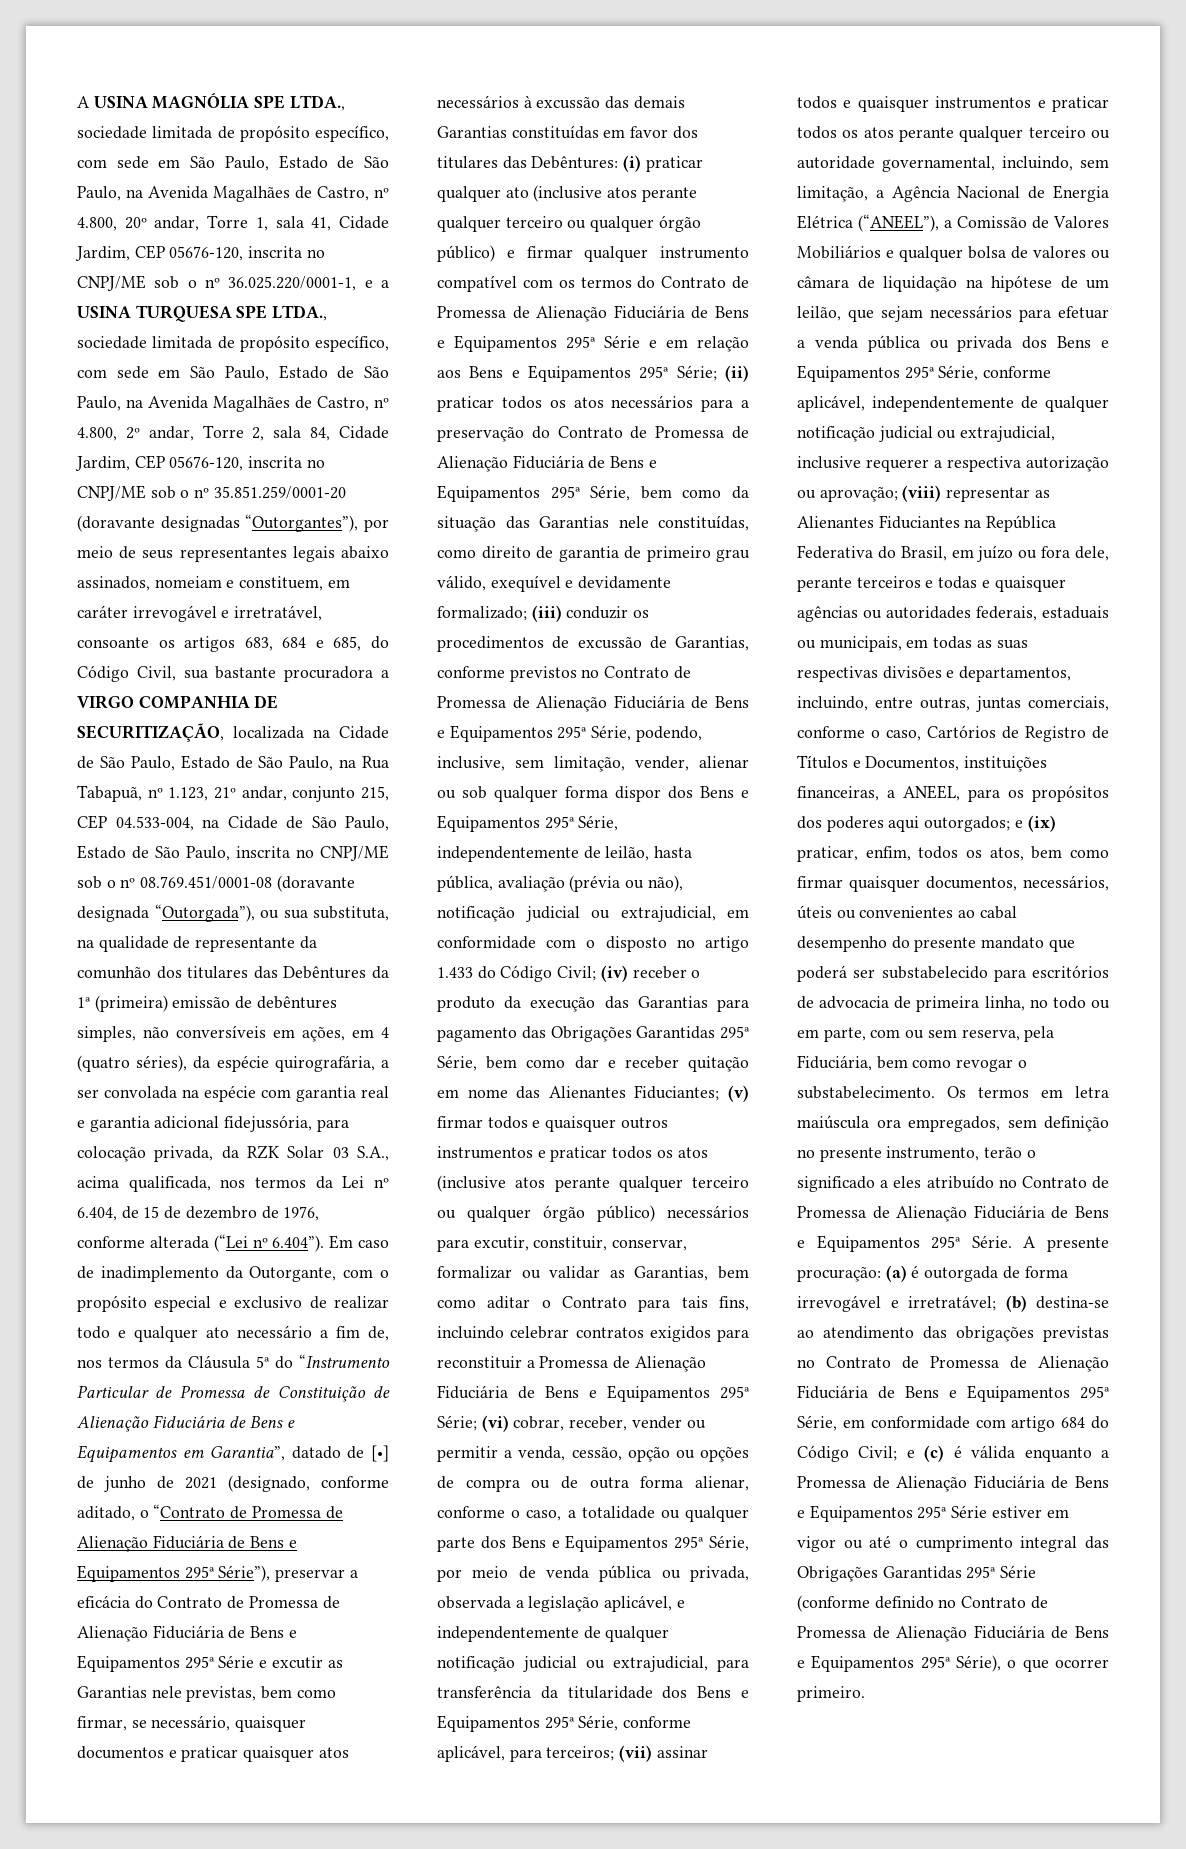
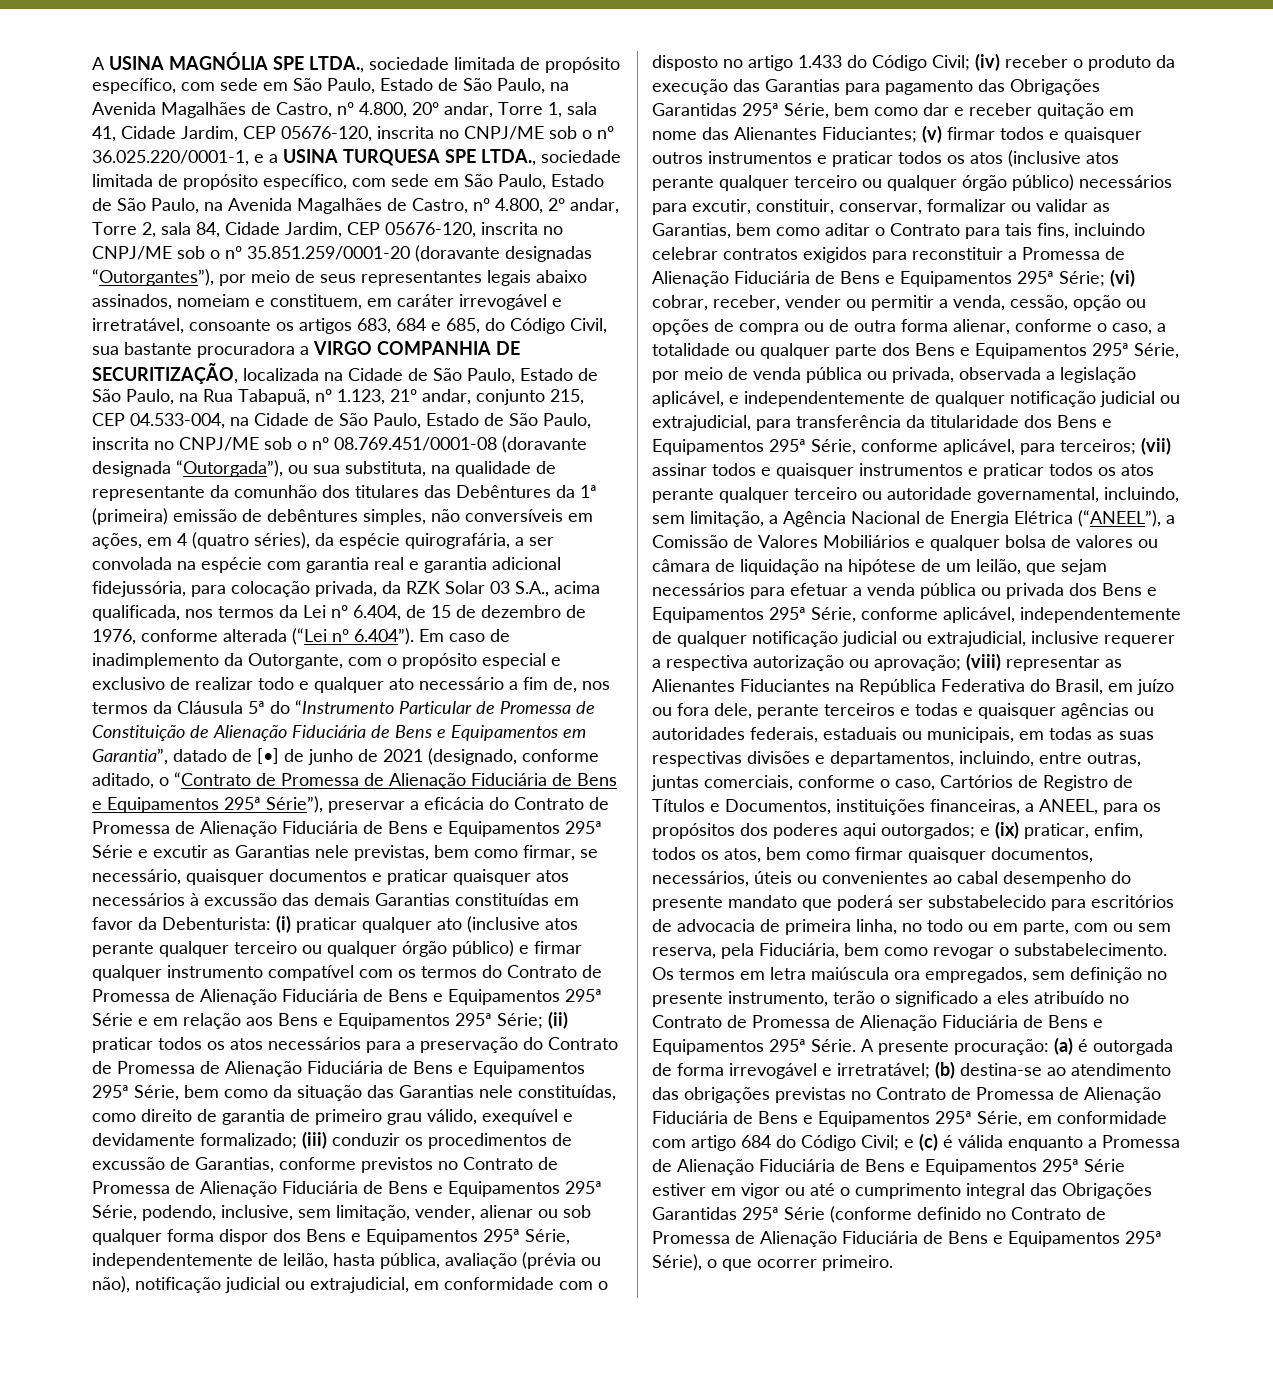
- A USINA MAGNÓLIA SPE LTDA., sociedade limitada de propósito específico, com sede em São Paulo, Estado de São Paulo, na Avenida Magalhães de Castro, nº 4.800, 20º andar, Torre 1, sala 41, Cidade Jardim, CEP 05676-120, inscrita no CNPJ/ME sob o nº 36.025.220/0001-1, e a USINA TURQUESA SPE LTDA., sociedade limitada de propósito específico, com sede em São Paulo, Estado de São Paulo, na Avenida Magalhães de Castro, nº 4.800, 2º andar, Torre 2, sala 84, Cidade Jardim, CEP 05676-120, inscrita no CNPJ/ME sob o nº 35.851.259/0001-20 (doravante designadas “Outorgantes”), por meio de seus representantes legais abaixo assinados, nomeiam e constituem, em caráter irrevogável e irretratável, consoante os artigos 683, 684 e 685, do Código Civil, sua bastante procuradora a VIRGO COMPANHIA DE SECURITIZAÇÃO, localizada na Cidade de São Paulo, Estado de São Paulo, na Rua Tabapuã, nº 1.123, 21º andar, conjunto 215, CEP 04.533-004, na Cidade de São Paulo, Estado de São Paulo, inscrita no CNPJ/ME sob o nº 08.769.451/0001-08 (doravante designada “Outorgada”), ou sua substituta, na qualidade de representante da comunhão dos titulares das Debêntures da 1ª (primeira) emissão de debêntures simples, não conversíveis em ações, em 4 (quatro séries), da espécie quirografária, a ser convolada na espécie com garantia real e garantia adicional fidejussória, para colocação privada, da RZK Solar 03 S.A., acima qualificada, nos termos da Lei nº 6.404, de 15 de dezembro de 1976, conforme alterada (“Lei nº 6.404”). Em caso de inadimplemento da Outorgante, com o propósito especial e exclusivo de realizar todo e qualquer ato necessário a fim de, nos termos da Cláusula 5ª do “Instrumento Particular de Promessa de Constituição de Alienação Fiduciária de Bens e Equipamentos em Garantia”, datado de [•] de junho de 2021 (designado, conforme aditado, o “Contrato de Promessa de Alienação Fiduciária de Bens e Equipamentos 295ª Série”), preservar a eficácia do Contrato de Promessa de Alienação Fiduciária de Bens e Equipamentos 295ª Série e excutir as Garantias nele previstas, bem como firmar, se necessário, quaisquer documentos e praticar quaisquer atos necessários à excussão das demais Garantias constituídas em favor dos titulares das Debêntures:
+ A USINA MAGNÓLIA SPE LTDA., sociedade limitada de propósito específico, com sede em São Paulo, Estado de São Paulo, na Avenida Magalhães de Castro, nº 4.800, 20º andar, Torre 1, sala 41, Cidade Jardim, CEP 05676-120, inscrita no CNPJ/ME sob o nº 36.025.220/0001-1, e a USINA TURQUESA SPE LTDA., sociedade limitada de propósito específico, com sede em São Paulo, Estado de São Paulo, na Avenida Magalhães de Castro, nº 4.800, 2º andar, Torre 2, sala 84, Cidade Jardim, CEP 05676-120, inscrita no CNPJ/ME sob o nº 35.851.259/0001-20 (doravante designadas “Outorgantes”), por meio de seus representantes legais abaixo assinados, nomeiam e constituem, em caráter irrevogável e irretratável, consoante os artigos 683, 684 e 685, do Código Civil, sua bastante procuradora a VIRGO COMPANHIA DE SECURITIZAÇÃO, localizada na Cidade de São Paulo, Estado de São Paulo, na Rua Tabapuã, nº 1.123, 21º andar, conjunto 215, CEP 04.533-004, na Cidade de São Paulo, Estado de São Paulo, inscrita no CNPJ/ME sob o nº 08.769.451/0001-08 (doravante designada “Outorgada”), ou sua substituta, na qualidade de representante da comunhão dos titulares das Debêntures da 1ª (primeira) emissão de debêntures simples, não conversíveis em ações, em 4 (quatro séries), da espécie quirografária, a ser convolada na espécie com garantia real e garantia adicional fidejussória, para colocação privada, da RZK Solar 03 S.A., acima qualificada, nos termos da Lei nº 6.404, de 15 de dezembro de 1976, conforme alterada (“Lei nº 6.404”). Em caso de inadimplemento da Outorgante, com o propósito especial e exclusivo de realizar todo e qualquer ato necessário a fim de, nos termos da Cláusula 5ª do “Instrumento Particular de Promessa de Constituição de Alienação Fiduciária de Bens e Equipamentos em Garantia”, datado de [•] de junho de 2021 (designado, conforme aditado, o “Contrato de Promessa de Alienação Fiduciária de Bens e Equipamentos 295ª Série”), preservar a eficácia do Contrato de Promessa de Alienação Fiduciária de Bens e Equipamentos 295ª Série e excutir as Garantias nele previstas, bem como firmar, se necessário, quaisquer documentos e praticar quaisquer atos necessários à excussão das demais Garantias constituídas em favor da Debenturista:

